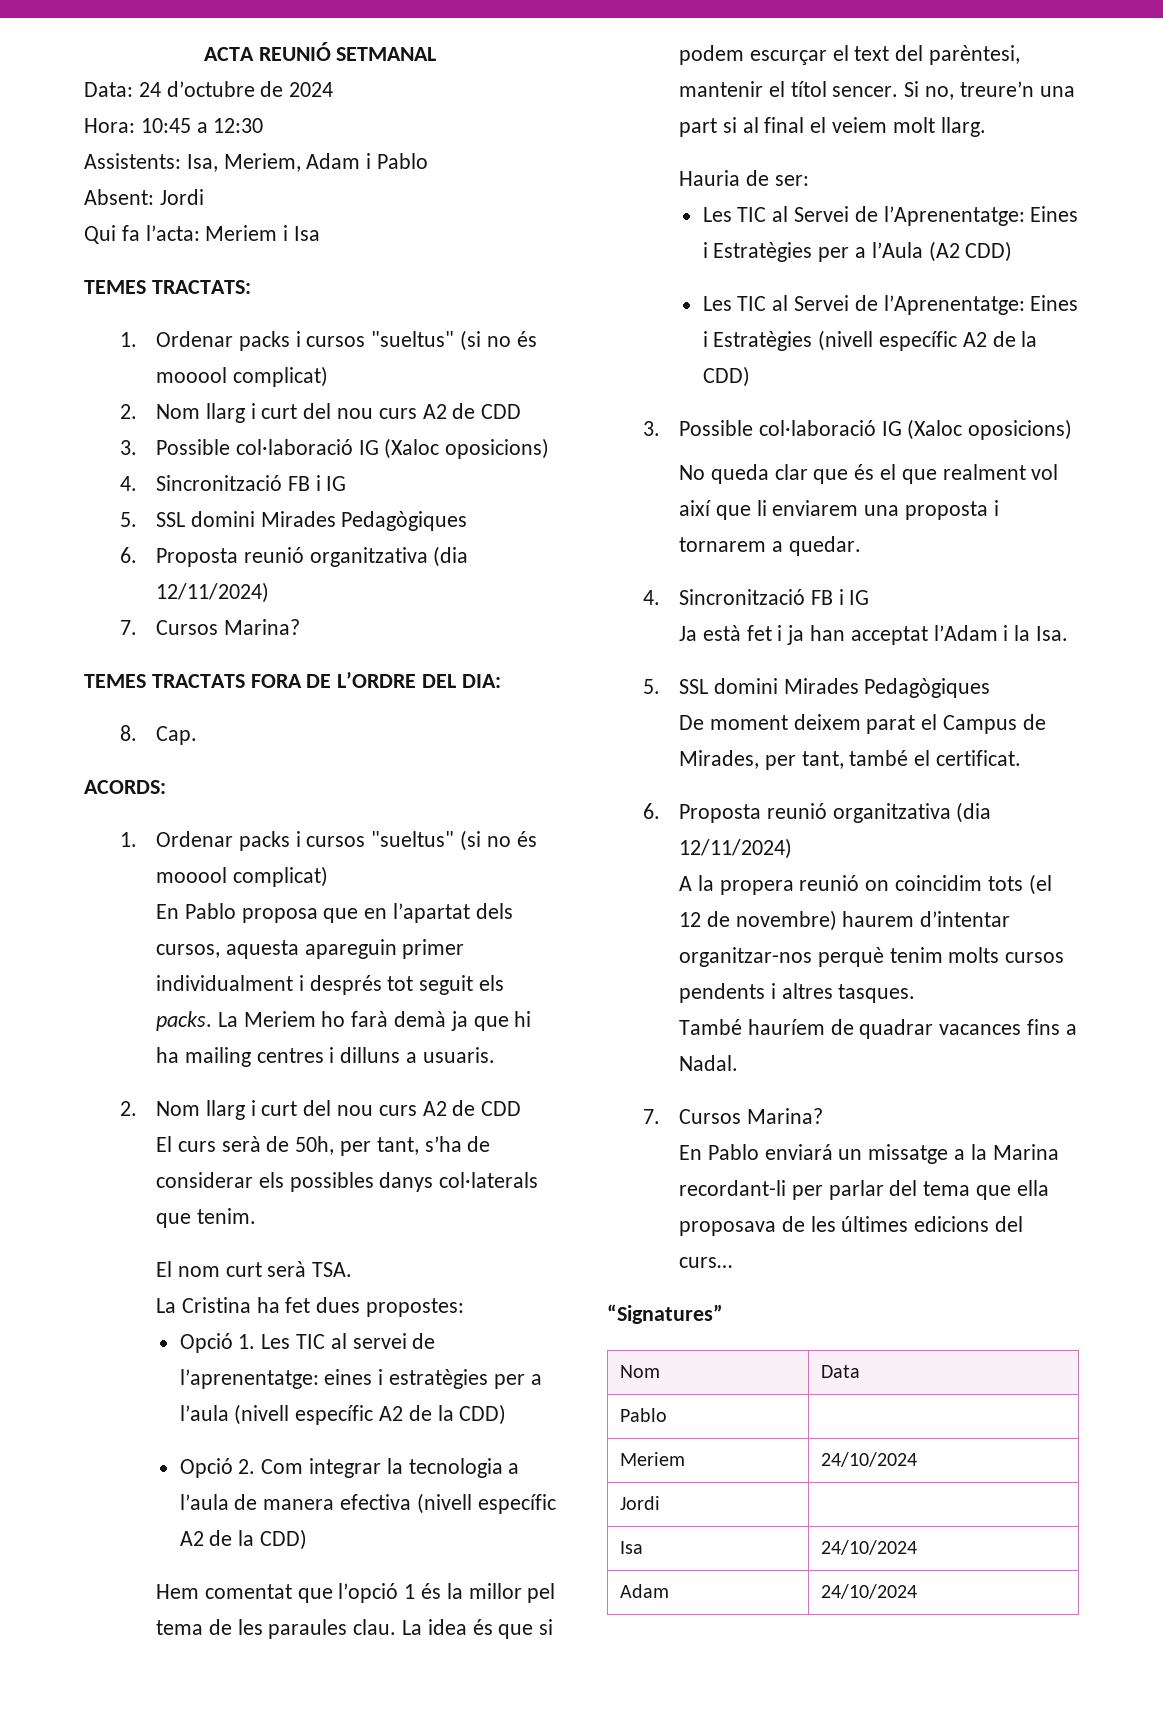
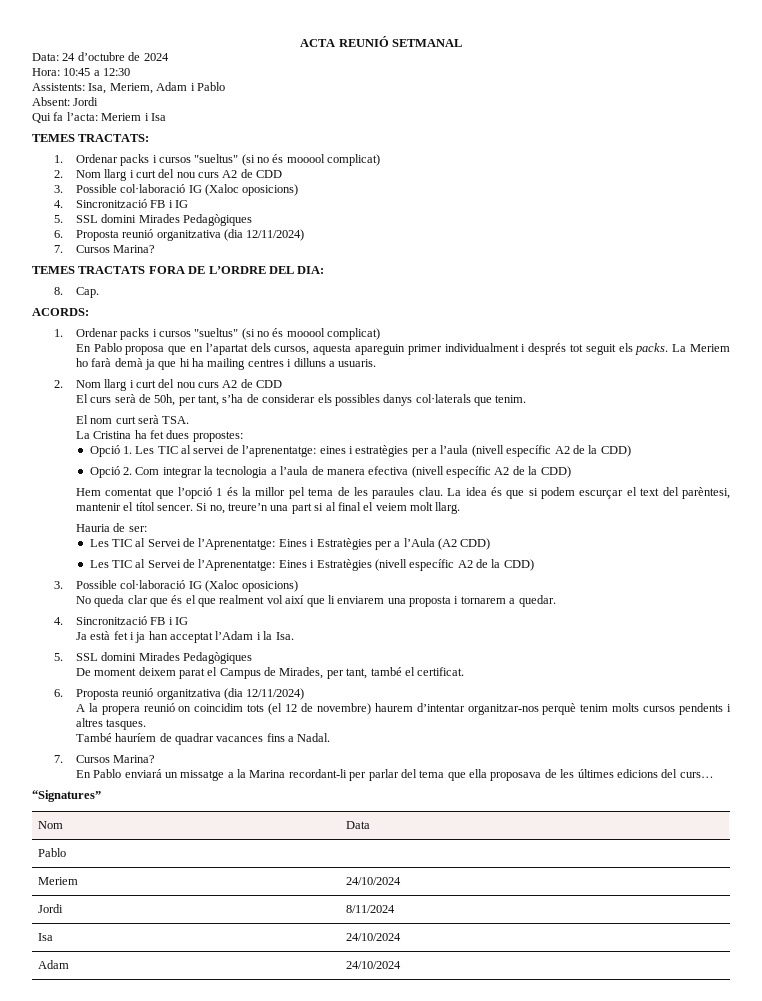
- Jordi |
+ Jordi | 8/11/2024

